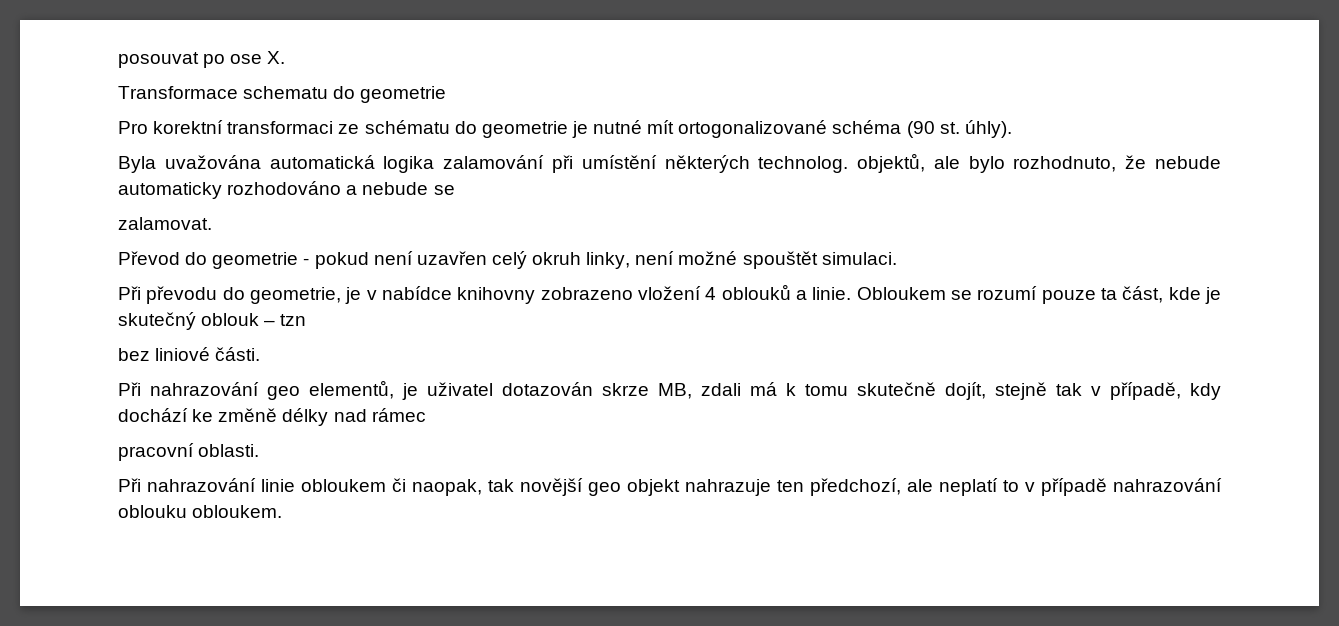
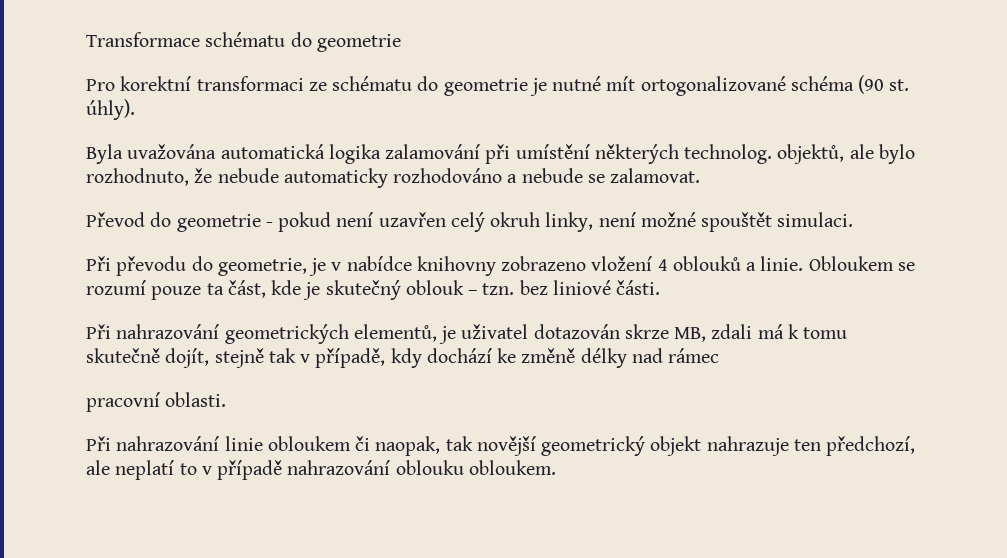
- posouvat po ose X.
- Transformace schematu do geometrie
+ Transformace schématu do geometrie
- Byla uvažována automatická logika zalamování při umístění některých technolog. objektů, ale bylo rozhodnuto, že nebude automaticky rozhodováno a nebude se
- zalamovat.
+ Byla uvažována automatická logika zalamování při umístění některých technolog. objektů, ale bylo rozhodnuto, že nebude automaticky rozhodováno a nebude se zalamovat.
- Obloukem se rozumí pouze ta část, kde je skutečný oblouk – tzn
- bez liniové části.
+ Obloukem se rozumí pouze ta část, kde je skutečný oblouk – tzn. bez liniové části.
- Při nahrazování geo elementů, je uživatel dotazován skrze MB, zdali má k tomu skutečně dojít, stejně tak v případě, kdy dochází ke změně délky nad rámec
+ Při nahrazování geometrických elementů, je uživatel dotazován skrze MB, zdali má k tomu skutečně dojít, stejně tak v případě, kdy dochází ke změně délky nad rámec
- Při nahrazování linie obloukem či naopak, tak novější geo objekt nahrazuje ten předchozí, ale neplatí to v případě nahrazování oblouku obloukem.
+ Při nahrazování linie obloukem či naopak, tak novější geometrický objekt nahrazuje ten předchozí, ale neplatí to v případě nahrazování oblouku obloukem.

